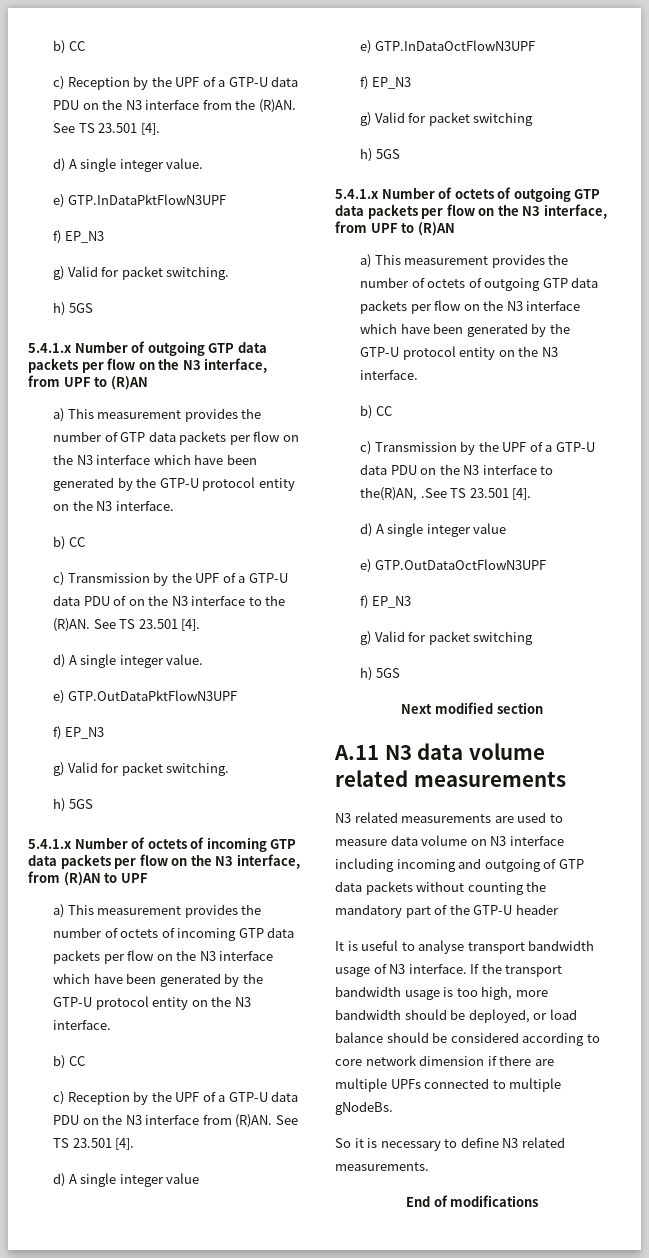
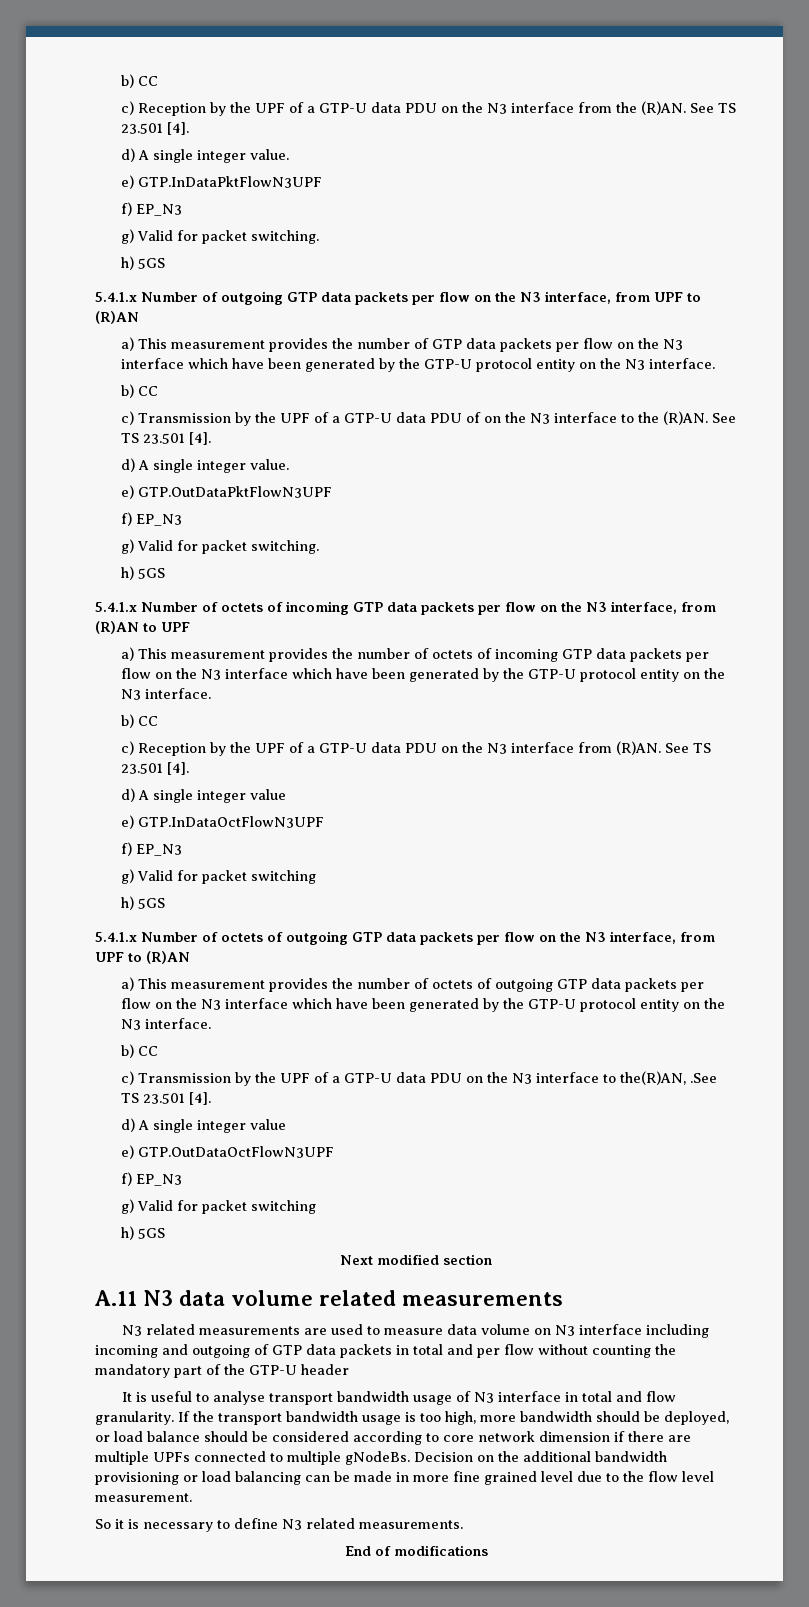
- N3 related measurements are used to measure data volume on N3 interface including incoming and outgoing of GTP data packets without counting the mandatory part of the GTP-U header
+ N3 related measurements are used to measure data volume on N3 interface including incoming and outgoing of GTP data packets in total and per flow without counting the mandatory part of the GTP-U header
- It is useful to analyse transport bandwidth usage of N3 interface.
+ It is useful to analyse transport bandwidth usage of N3 interface in total and flow granularity.
+ Decision on the additional bandwidth provisioning or load balancing can be made in more fine grained level due to the flow level measurement.

